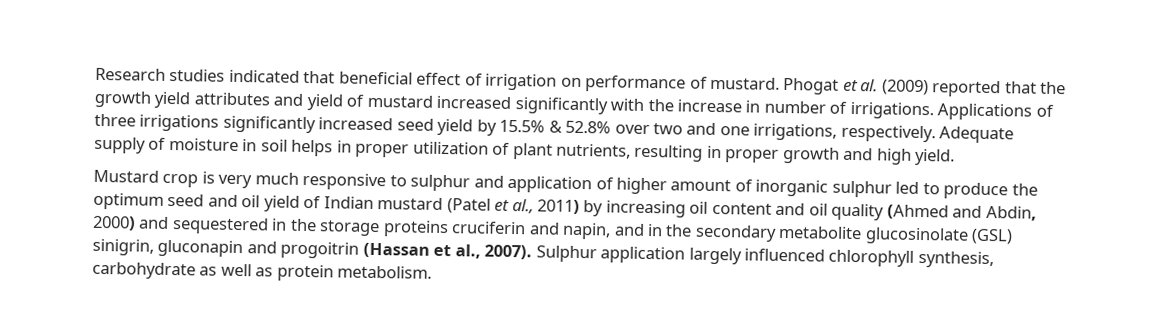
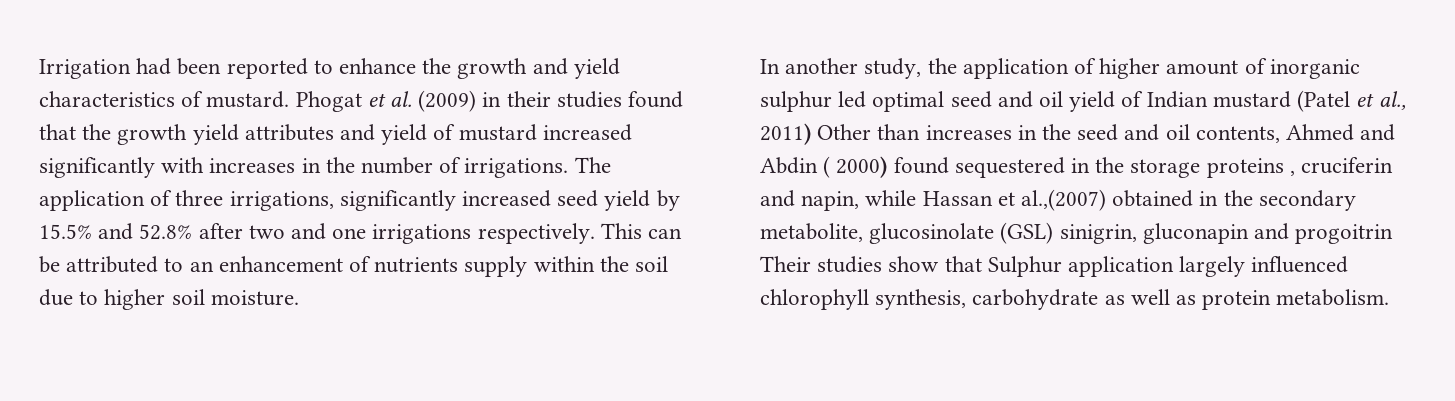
- Research studies indicated that beneficial effect of irrigation on performance of mustard.
+ Irrigation had been reported to enhance the growth and yield characteristics of mustard.
- Phogat et al. (2009) reported that the growth yield attributes and yield of mustard increased significantly with the increase in number of irrigations.
+ Phogat et al. (2009) in their studies found that the growth yield attributes and yield of mustard increased significantly with increases in the number of irrigations.
- Applications of three irrigations significantly increased seed yield by 15.5% & 52.8% over two and one irrigations, respectively. Adequate supply of moisture in soil helps in proper utilization of plant nutrients, resulting in proper growth and high yield.
- Mustard crop is very much responsive to sulphur and application of higher amount of inorganic sulphur led to produce the optimum seed and oil yield of Indian mustard (Patel et al., 2011) by increasing oil content and oil quality (Ahmed and Abdin, 2000) and sequestered in the storage proteins cruciferin and napin, and in the secondary metabolite glucosinolate (GSL) sinigrin, gluconapin and progoitrin (Hassan et al., 2007). Sulphur application largely influenced chlorophyll synthesis, carbohydrate as well as protein metabolism.
+ The application of three irrigations, significantly increased seed yield by 15.5% and 52.8% after two and one irrigations respectively. This can be attributed to an enhancement of nutrients supply within the soil due to higher soil moisture.
+ In another study, the application of higher amount of inorganic sulphur led optimal seed and oil yield of Indian mustard (Patel et al., 2011) Other than increases in the seed and oil contents, Ahmed and Abdin ( 2000) found sequestered in the storage proteins , cruciferin and napin, while Hassan et al.,(2007) obtained in the secondary metabolite, glucosinolate (GSL) sinigrin, gluconapin and progoitrin Their studies show that Sulphur application largely influenced chlorophyll synthesis, carbohydrate as well as protein metabolism.

